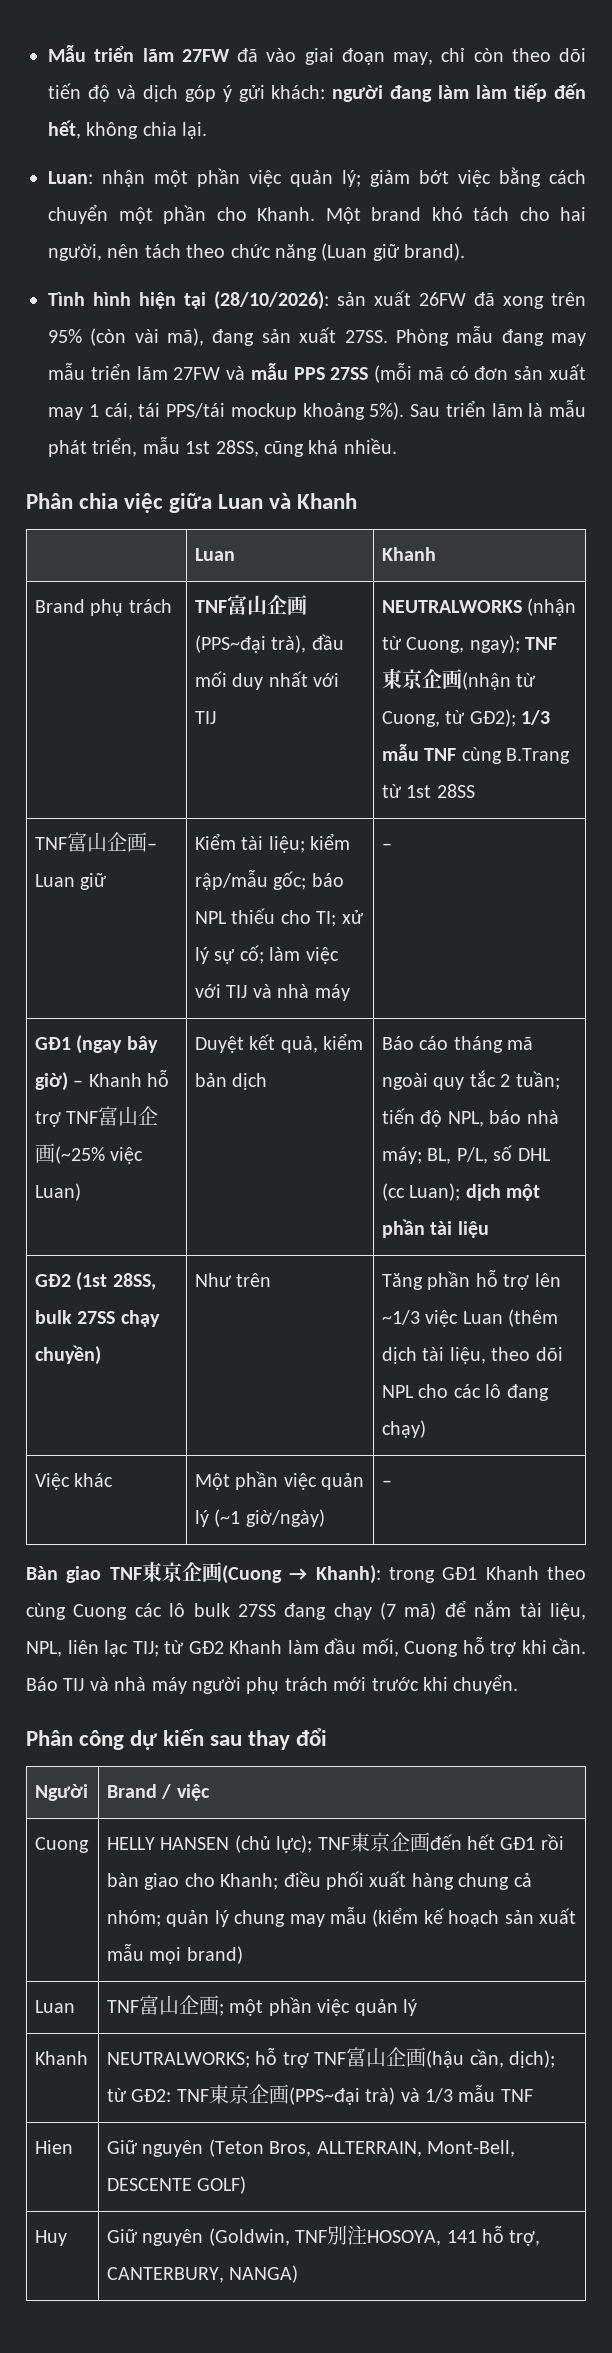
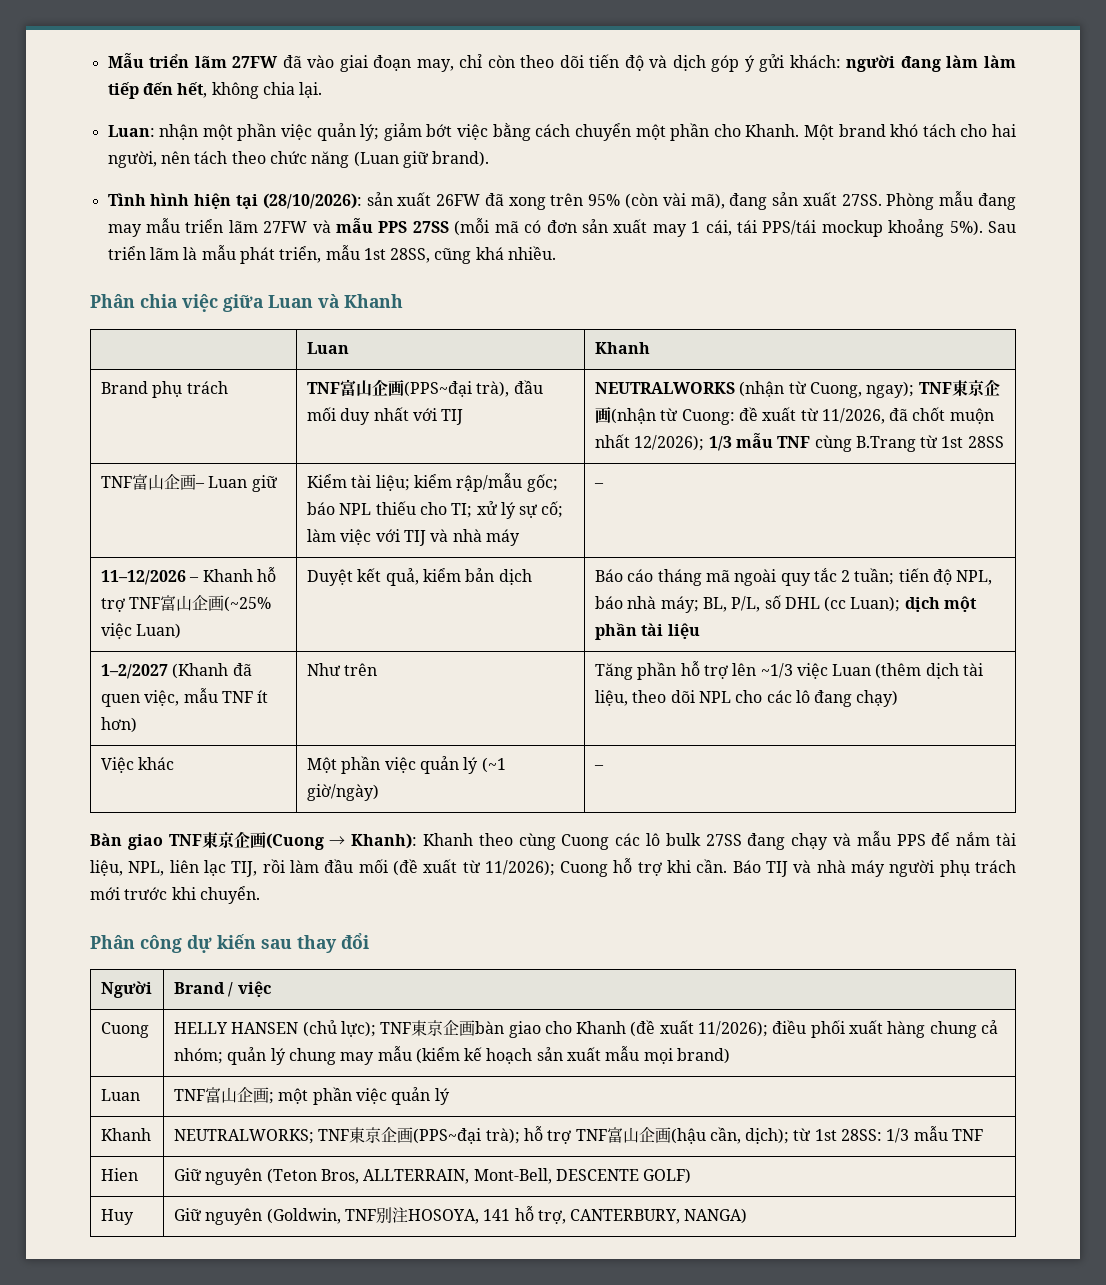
- NEUTRALWORKS (nhận từ Cuong, ngay); TNF東京企画(nhận từ Cuong, từ GĐ2); 1/3 mẫu TNF cùng B.Trang từ 1st 28SS
+ NEUTRALWORKS (nhận từ Cuong, ngay); TNF東京企画(nhận từ Cuong: đề xuất từ 11/2026, đã chốt muộn nhất 12/2026); 1/3 mẫu TNF cùng B.Trang từ 1st 28SS
- GĐ1 (ngay bây giờ) – Khanh hỗ trợ TNF富山企画(~25% việc Luan)
+ 11–12/2026 – Khanh hỗ trợ TNF富山企画(~25% việc Luan)
- GĐ2 (1st 28SS, bulk 27SS chạy chuyền) | Như trên | Tăng phần hỗ trợ lên ~1/3 việc Luan (thêm dịch tài liệu, theo dõi NPL cho các lô đang chạy)
+ 1–2/2027 (Khanh đã quen việc, mẫu TNF ít hơn) | Như trên | Tăng phần hỗ trợ lên ~1/3 việc Luan (thêm dịch tài liệu, theo dõi NPL cho các lô đang chạy)
- Bàn giao TNF東京企画(Cuong → Khanh): trong GĐ1 Khanh theo cùng Cuong các lô bulk 27SS đang chạy (7 mã) để nắm tài liệu, NPL, liên lạc TIJ; từ GĐ2 Khanh làm đầu mối, Cuong hỗ trợ khi cần.
+ Bàn giao TNF東京企画(Cuong → Khanh): Khanh theo cùng Cuong các lô bulk 27SS đang chạy và mẫu PPS để nắm tài liệu, NPL, liên lạc TIJ, rồi làm đầu mối (đề xuất từ 11/2026); Cuong hỗ trợ khi cần.
- Cuong | HELLY HANSEN (chủ lực); TNF東京企画đến hết GĐ1 rồi bàn giao cho Khanh; điều phối xuất hàng chung cả nhóm; quản lý chung may mẫu (kiểm kế hoạch sản xuất mẫu mọi brand)
+ Cuong | HELLY HANSEN (chủ lực); TNF東京企画bàn giao cho Khanh (đề xuất 11/2026); điều phối xuất hàng chung cả nhóm; quản lý chung may mẫu (kiểm kế hoạch sản xuất mẫu mọi brand)
- Khanh | NEUTRALWORKS; hỗ trợ TNF富山企画(hậu cần, dịch); từ GĐ2: TNF東京企画(PPS~đại trà) và 1/3 mẫu TNF
+ Khanh | NEUTRALWORKS; TNF東京企画(PPS~đại trà); hỗ trợ TNF富山企画(hậu cần, dịch); từ 1st 28SS: 1/3 mẫu TNF

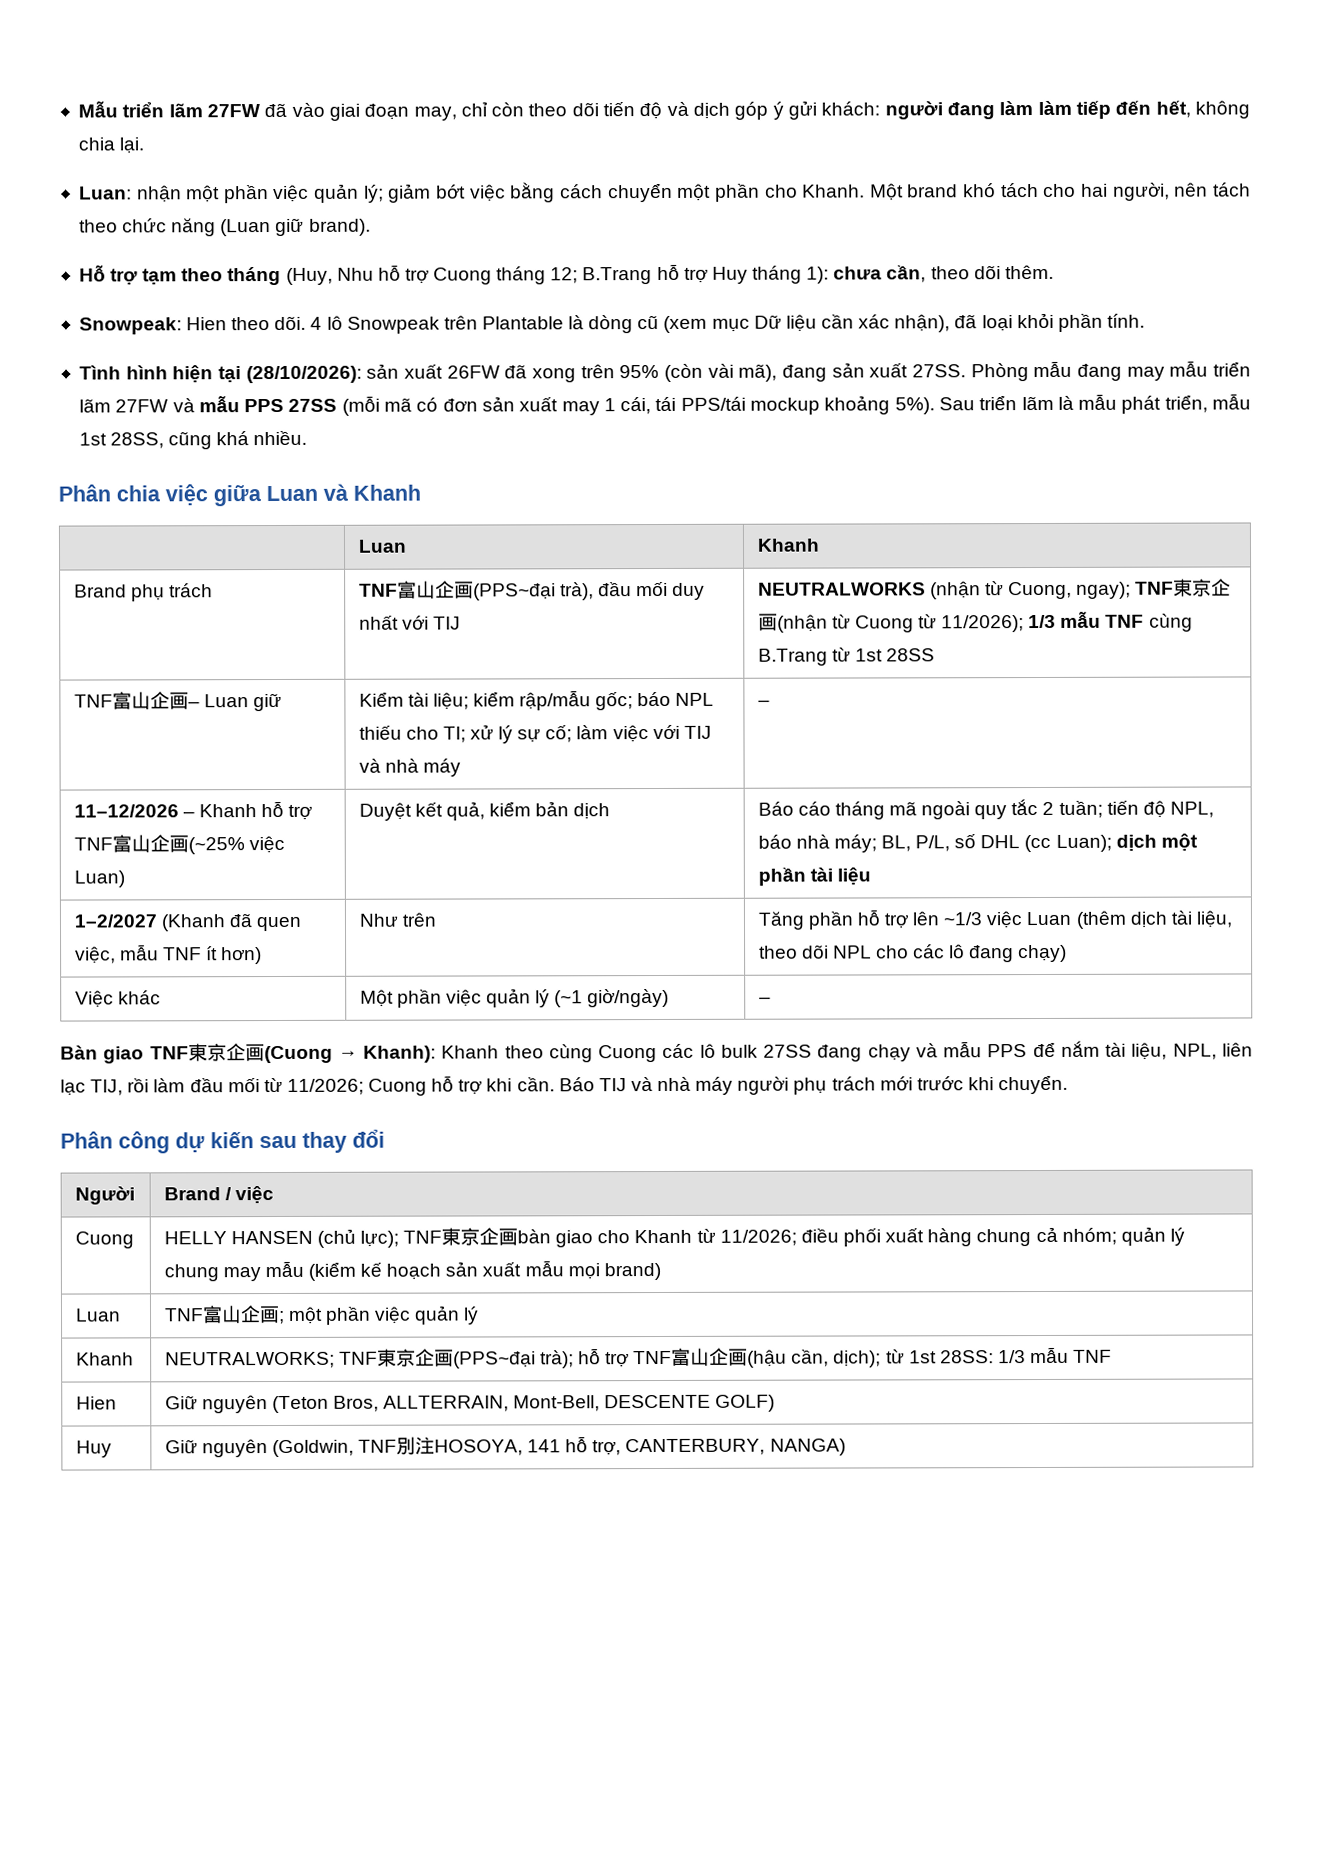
+ Hỗ trợ tạm theo tháng (Huy, Nhu hỗ trợ Cuong tháng 12; B.Trang hỗ trợ Huy tháng 1): chưa cần, theo dõi thêm.
+ Snowpeak: Hien theo dõi. 4 lô Snowpeak trên Plantable là dòng cũ (xem mục Dữ liệu cần xác nhận), đã loại khỏi phần tính.
- NEUTRALWORKS (nhận từ Cuong, ngay); TNF東京企画(nhận từ Cuong: đề xuất từ 11/2026, đã chốt muộn nhất 12/2026); 1/3 mẫu TNF cùng B.Trang từ 1st 28SS
+ NEUTRALWORKS (nhận từ Cuong, ngay); TNF東京企画(nhận từ Cuong từ 11/2026); 1/3 mẫu TNF cùng B.Trang từ 1st 28SS
- Bàn giao TNF東京企画(Cuong → Khanh): Khanh theo cùng Cuong các lô bulk 27SS đang chạy và mẫu PPS để nắm tài liệu, NPL, liên lạc TIJ, rồi làm đầu mối (đề xuất từ 11/2026); Cuong hỗ trợ khi cần.
+ Bàn giao TNF東京企画(Cuong → Khanh): Khanh theo cùng Cuong các lô bulk 27SS đang chạy và mẫu PPS để nắm tài liệu, NPL, liên lạc TIJ, rồi làm đầu mối từ 11/2026; Cuong hỗ trợ khi cần.
- Cuong | HELLY HANSEN (chủ lực); TNF東京企画bàn giao cho Khanh (đề xuất 11/2026); điều phối xuất hàng chung cả nhóm; quản lý chung may mẫu (kiểm kế hoạch sản xuất mẫu mọi brand)
+ Cuong | HELLY HANSEN (chủ lực); TNF東京企画bàn giao cho Khanh từ 11/2026; điều phối xuất hàng chung cả nhóm; quản lý chung may mẫu (kiểm kế hoạch sản xuất mẫu mọi brand)

